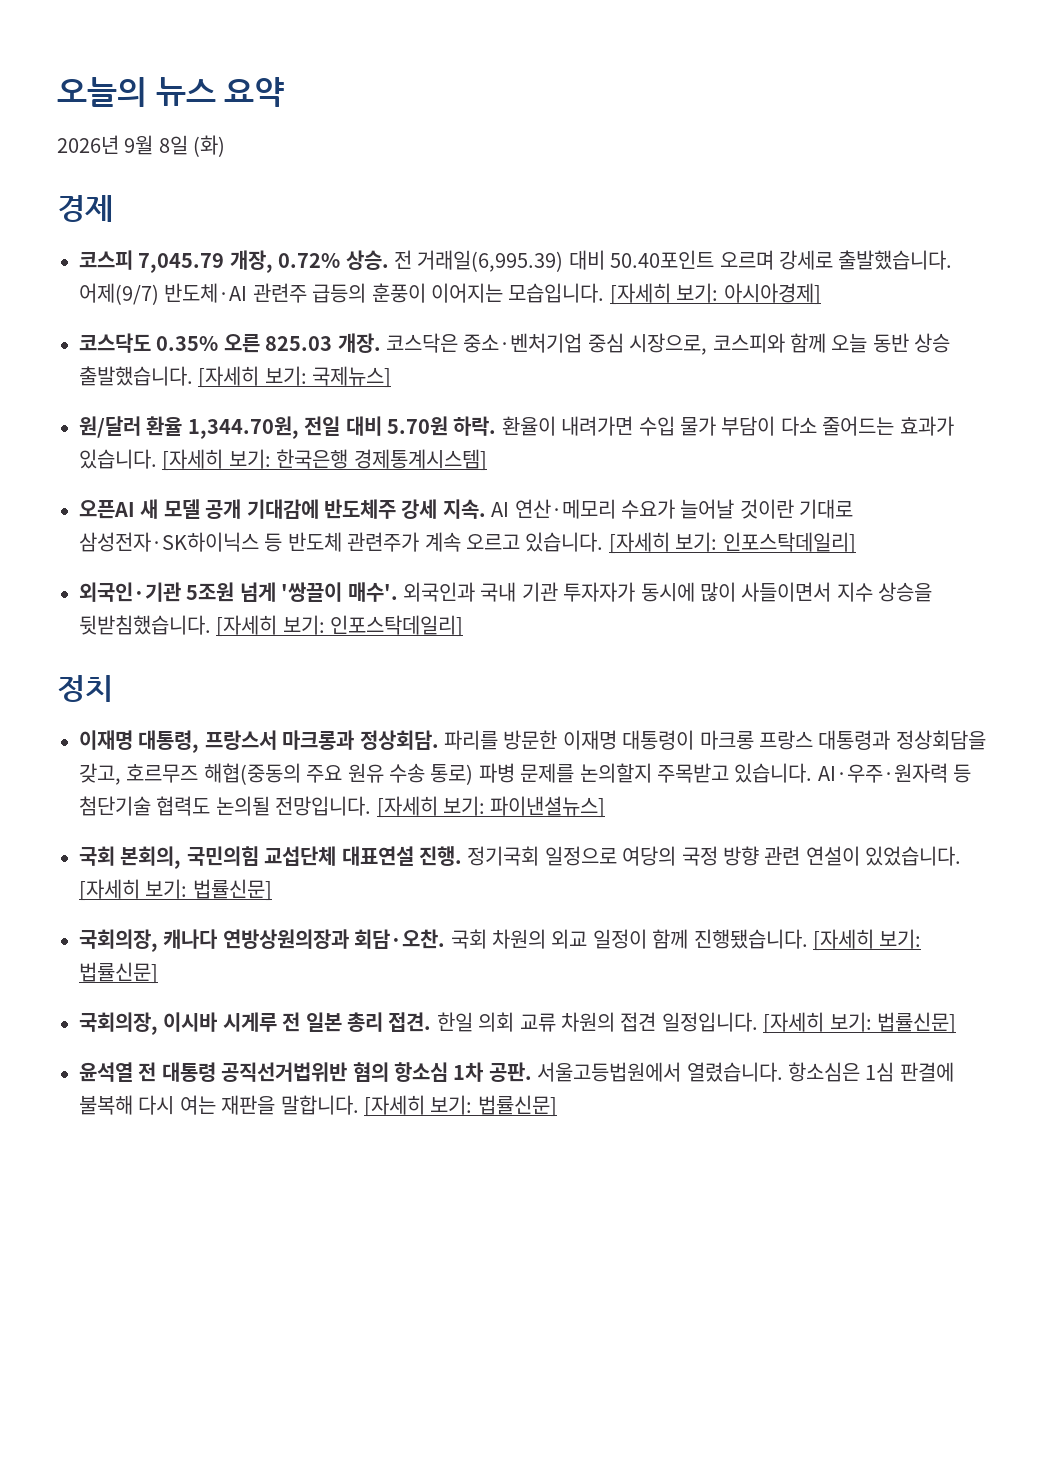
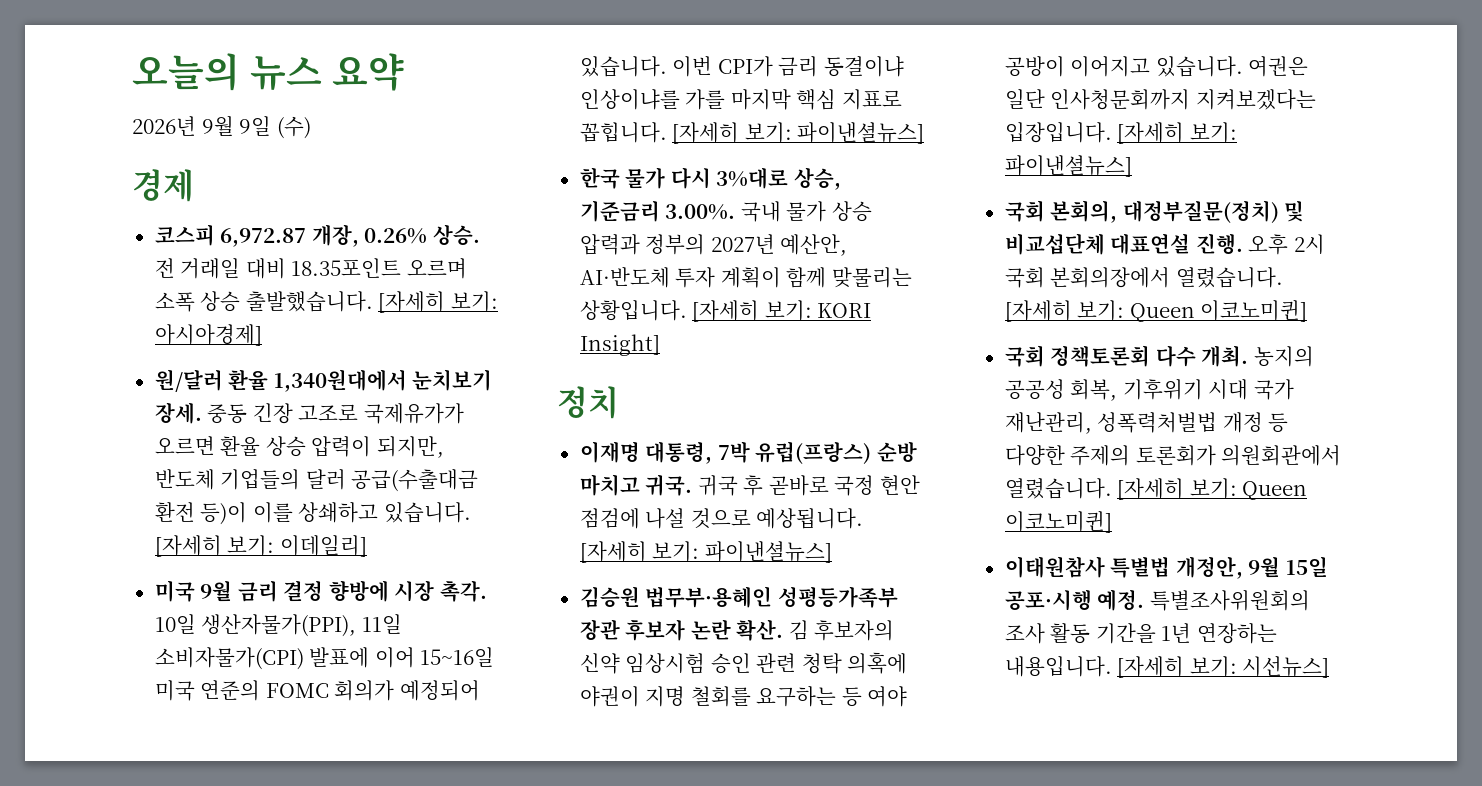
- 2026년 9월 8일 (화)
+ 2026년 9월 9일 (수)
- 코스피 7,045.79 개장, 0.72% 상승. 전 거래일(6,995.39) 대비 50.40포인트 오르며 강세로 출발했습니다. 어제(9/7) 반도체·AI 관련주 급등의 훈풍이 이어지는 모습입니다. [자세히 보기: 아시아경제]
- 코스닥도 0.35% 오른 825.03 개장. 코스닥은 중소·벤처기업 중심 시장으로, 코스피와 함께 오늘 동반 상승 출발했습니다. [자세히 보기: 국제뉴스]
- 원/달러 환율 1,344.70원, 전일 대비 5.70원 하락. 환율이 내려가면 수입 물가 부담이 다소 줄어드는 효과가 있습니다. [자세히 보기: 한국은행 경제통계시스템]
- 오픈AI 새 모델 공개 기대감에 반도체주 강세 지속. AI 연산·메모리 수요가 늘어날 것이란 기대로 삼성전자·SK하이닉스 등 반도체 관련주가 계속 오르고 있습니다. [자세히 보기: 인포스탁데일리]
- 외국인·기관 5조원 넘게 '쌍끌이 매수'. 외국인과 국내 기관 투자자가 동시에 많이 사들이면서 지수 상승을 뒷받침했습니다. [자세히 보기: 인포스탁데일리]
+ 코스피 6,972.87 개장, 0.26% 상승. 전 거래일 대비 18.35포인트 오르며 소폭 상승 출발했습니다. [자세히 보기: 아시아경제]
+ 원/달러 환율 1,340원대에서 눈치보기 장세. 중동 긴장 고조로 국제유가가 오르면 환율 상승 압력이 되지만, 반도체 기업들의 달러 공급(수출대금 환전 등)이 이를 상쇄하고 있습니다. [자세히 보기: 이데일리]
+ 미국 9월 금리 결정 향방에 시장 촉각. 10일 생산자물가(PPI), 11일 소비자물가(CPI) 발표에 이어 15~16일 미국 연준의 FOMC 회의가 예정되어 있습니다. 이번 CPI가 금리 동결이냐 인상이냐를 가를 마지막 핵심 지표로 꼽힙니다. [자세히 보기: 파이낸셜뉴스]
+ 한국 물가 다시 3%대로 상승, 기준금리 3.00%. 국내 물가 상승 압력과 정부의 2027년 예산안, AI·반도체 투자 계획이 함께 맞물리는 상황입니다. [자세히 보기: KORI Insight]
  정치
- 이재명 대통령, 프랑스서 마크롱과 정상회담. 파리를 방문한 이재명 대통령이 마크롱 프랑스 대통령과 정상회담을 갖고, 호르무즈 해협(중동의 주요 원유 수송 통로) 파병 문제를 논의할지 주목받고 있습니다. AI·우주·원자력 등 첨단기술 협력도 논의될 전망입니다.
+ 이재명 대통령, 7박 유럽(프랑스) 순방 마치고 귀국. 귀국 후 곧바로 국정 현안 점검에 나설 것으로 예상됩니다. [자세히 보기: 파이낸셜뉴스]
+ 김승원 법무부·용혜인 성평등가족부 장관 후보자 논란 확산. 김 후보자의 신약 임상시험 승인 관련 청탁 의혹에 야권이 지명 철회를 요구하는 등 여야 공방이 이어지고 있습니다. 여권은 일단 인사청문회까지 지켜보겠다는 입장입니다.
- 국회 본회의, 국민의힘 교섭단체 대표연설 진행. 정기국회 일정으로 여당의 국정 방향 관련 연설이 있었습니다. [자세히 보기: 법률신문]
- 국회의장, 캐나다 연방상원의장과 회담·오찬. 국회 차원의 외교 일정이 함께 진행됐습니다. [자세히 보기: 법률신문]
- 국회의장, 이시바 시게루 전 일본 총리 접견. 한일 의회 교류 차원의 접견 일정입니다. [자세히 보기: 법률신문]
- 윤석열 전 대통령 공직선거법위반 혐의 항소심 1차 공판. 서울고등법원에서 열렸습니다. 항소심은 1심 판결에 불복해 다시 여는 재판을 말합니다. [자세히 보기: 법률신문]
+ 국회 본회의, 대정부질문(정치) 및 비교섭단체 대표연설 진행. 오후 2시 국회 본회의장에서 열렸습니다. [자세히 보기: Queen 이코노미퀸]
+ 국회 정책토론회 다수 개최. 농지의 공공성 회복, 기후위기 시대 국가 재난관리, 성폭력처벌법 개정 등 다양한 주제의 토론회가 의원회관에서 열렸습니다. [자세히 보기: Queen 이코노미퀸]
+ 이태원참사 특별법 개정안, 9월 15일 공포·시행 예정. 특별조사위원회의 조사 활동 기간을 1년 연장하는 내용입니다. [자세히 보기: 시선뉴스]

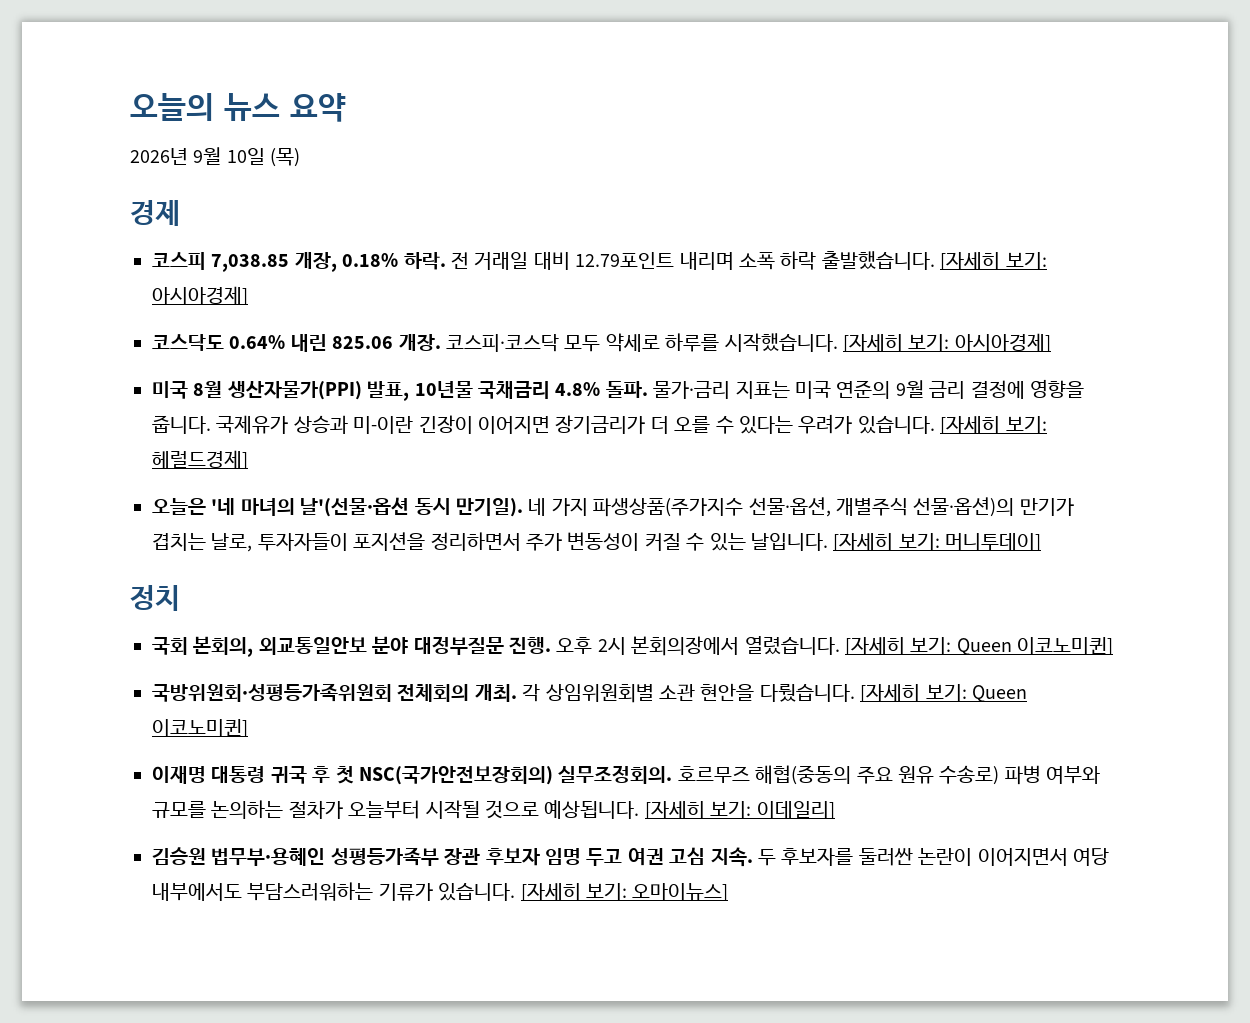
- 2026년 9월 9일 (수)
+ 2026년 9월 10일 (목)
- 코스피 6,972.87 개장, 0.26% 상승. 전 거래일 대비 18.35포인트 오르며 소폭 상승 출발했습니다. [자세히 보기: 아시아경제]
- 원/달러 환율 1,340원대에서 눈치보기 장세. 중동 긴장 고조로 국제유가가 오르면 환율 상승 압력이 되지만, 반도체 기업들의 달러 공급(수출대금 환전 등)이 이를 상쇄하고 있습니다. [자세히 보기: 이데일리]
- 미국 9월 금리 결정 향방에 시장 촉각. 10일 생산자물가(PPI), 11일 소비자물가(CPI) 발표에 이어 15~16일 미국 연준의 FOMC 회의가 예정되어 있습니다. 이번 CPI가 금리 동결이냐 인상이냐를 가를 마지막 핵심 지표로 꼽힙니다. [자세히 보기: 파이낸셜뉴스]
- 한국 물가 다시 3%대로 상승, 기준금리 3.00%. 국내 물가 상승 압력과 정부의 2027년 예산안, AI·반도체 투자 계획이 함께 맞물리는 상황입니다. [자세히 보기: KORI Insight]
+ 코스피 7,038.85 개장, 0.18% 하락. 전 거래일 대비 12.79포인트 내리며 소폭 하락 출발했습니다. [자세히 보기: 아시아경제]
+ 코스닥도 0.64% 내린 825.06 개장. 코스피·코스닥 모두 약세로 하루를 시작했습니다. [자세히 보기: 아시아경제]
+ 미국 8월 생산자물가(PPI) 발표, 10년물 국채금리 4.8% 돌파. 물가·금리 지표는 미국 연준의 9월 금리 결정에 영향을 줍니다. 국제유가 상승과 미-이란 긴장이 이어지면 장기금리가 더 오를 수 있다는 우려가 있습니다. [자세히 보기: 헤럴드경제]
+ 오늘은 '네 마녀의 날'(선물·옵션 동시 만기일). 네 가지 파생상품(주가지수 선물·옵션, 개별주식 선물·옵션)의 만기가 겹치는 날로, 투자자들이 포지션을 정리하면서 주가 변동성이 커질 수 있는 날입니다. [자세히 보기: 머니투데이]
  정치
- 이재명 대통령, 7박 유럽(프랑스) 순방 마치고 귀국. 귀국 후 곧바로 국정 현안 점검에 나설 것으로 예상됩니다. [자세히 보기: 파이낸셜뉴스]
- 김승원 법무부·용혜인 성평등가족부 장관 후보자 논란 확산. 김 후보자의 신약 임상시험 승인 관련 청탁 의혹에 야권이 지명 철회를 요구하는 등 여야 공방이 이어지고 있습니다. 여권은 일단 인사청문회까지 지켜보겠다는 입장입니다. [자세히 보기: 파이낸셜뉴스]
- 국회 본회의, 대정부질문(정치) 및 비교섭단체 대표연설 진행.
+ 국회 본회의, 외교통일안보 분야 대정부질문 진행.
- 오후 2시 국회 본회의장에서 열렸습니다.
+ 오후 2시 본회의장에서 열렸습니다.
- 국회 정책토론회 다수 개최. 농지의 공공성 회복, 기후위기 시대 국가 재난관리, 성폭력처벌법 개정 등 다양한 주제의 토론회가 의원회관에서 열렸습니다. [자세히 보기: Queen 이코노미퀸]
- 이태원참사 특별법 개정안, 9월 15일 공포·시행 예정. 특별조사위원회의 조사 활동 기간을 1년 연장하는 내용입니다. [자세히 보기: 시선뉴스]
+ 국방위원회·성평등가족위원회 전체회의 개최. 각 상임위원회별 소관 현안을 다뤘습니다. [자세히 보기: Queen 이코노미퀸]
+ 이재명 대통령 귀국 후 첫 NSC(국가안전보장회의) 실무조정회의. 호르무즈 해협(중동의 주요 원유 수송로) 파병 여부와 규모를 논의하는 절차가 오늘부터 시작될 것으로 예상됩니다. [자세히 보기: 이데일리]
+ 김승원 법무부·용혜인 성평등가족부 장관 후보자 임명 두고 여권 고심 지속. 두 후보자를 둘러싼 논란이 이어지면서 여당 내부에서도 부담스러워하는 기류가 있습니다. [자세히 보기: 오마이뉴스]

